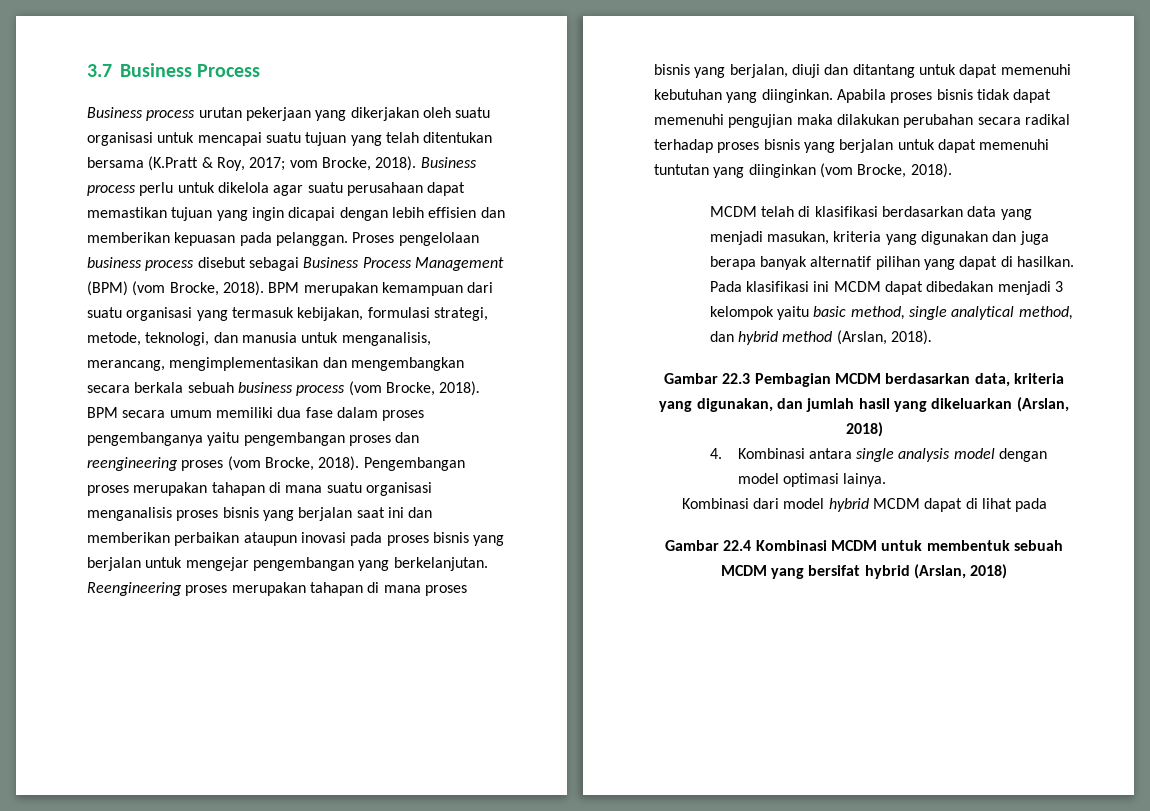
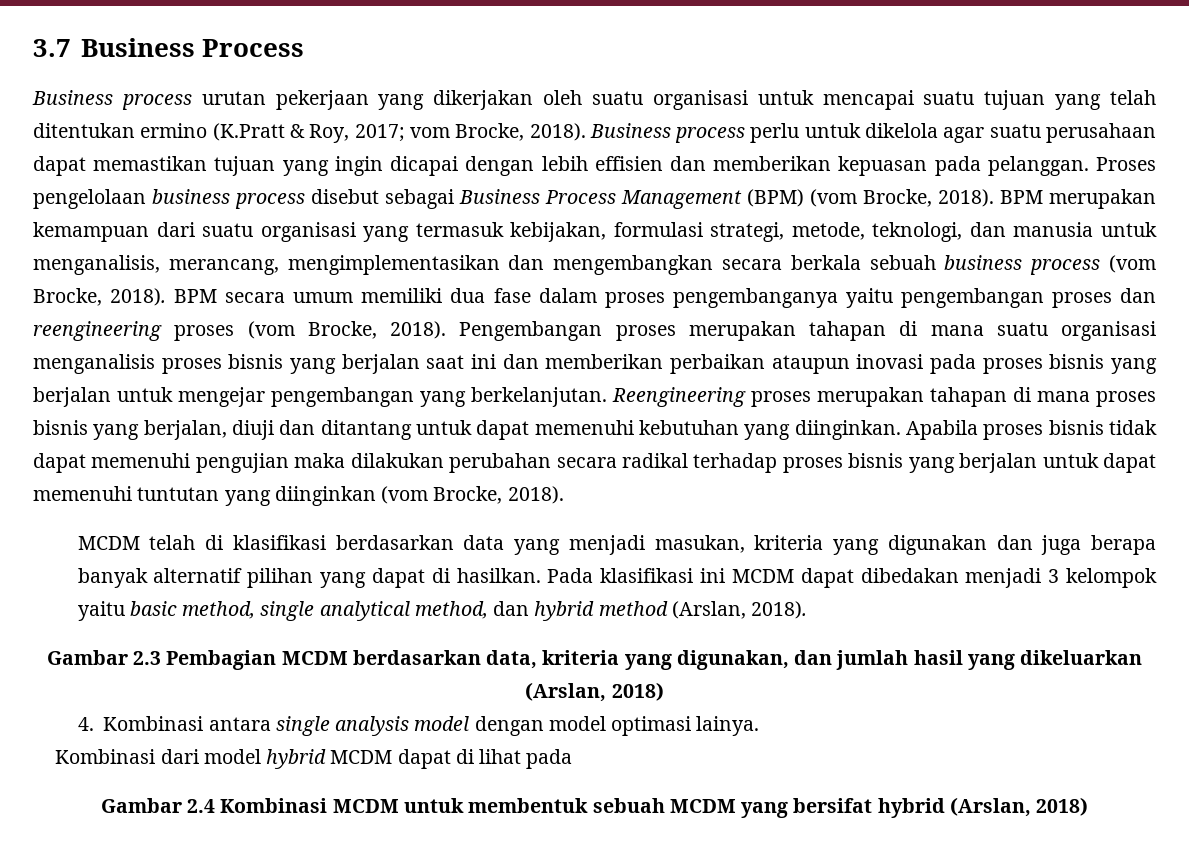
- Business process urutan pekerjaan yang dikerjakan oleh suatu organisasi untuk mencapai suatu tujuan yang telah ditentukan bersama (K.Pratt & Roy, 2017; vom Brocke, 2018).
+ Business process urutan pekerjaan yang dikerjakan oleh suatu organisasi untuk mencapai suatu tujuan yang telah ditentukan ermino (K.Pratt & Roy, 2017; vom Brocke, 2018).
- Gambar 22.3 Pembagian MCDM berdasarkan data, kriteria yang digunakan, dan jumlah hasil yang dikeluarkan (Arslan, 2018)
+ Gambar 2.3 Pembagian MCDM berdasarkan data, kriteria yang digunakan, dan jumlah hasil yang dikeluarkan (Arslan, 2018)
- Gambar 22.4 Kombinasi MCDM untuk membentuk sebuah MCDM yang bersifat hybrid (Arslan, 2018)
+ Gambar 2.4 Kombinasi MCDM untuk membentuk sebuah MCDM yang bersifat hybrid (Arslan, 2018)

